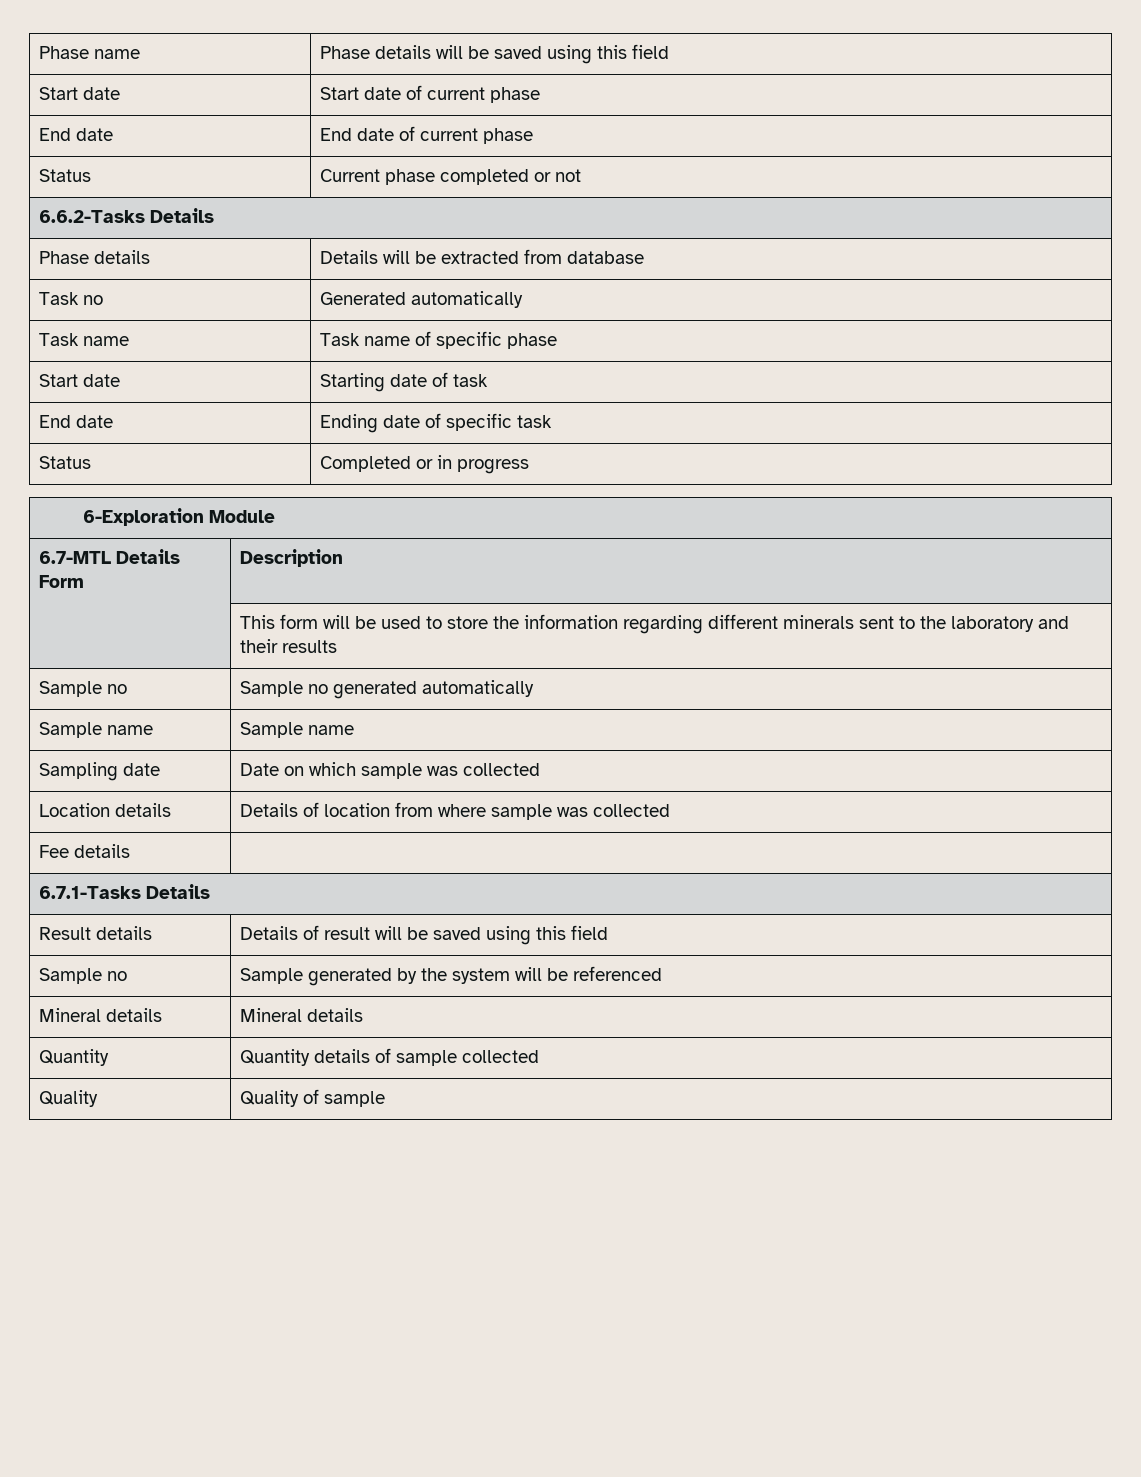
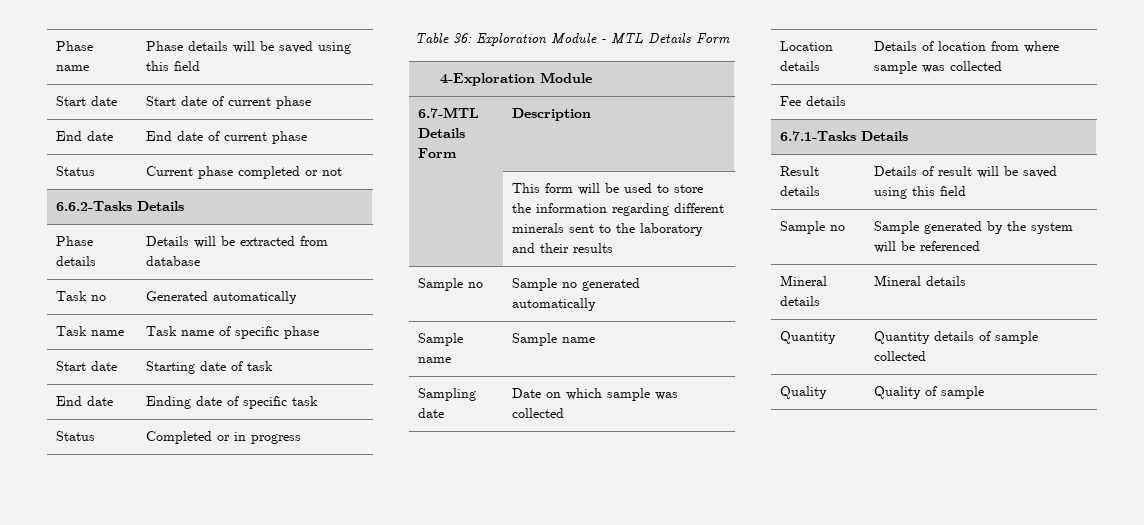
- 6-Exploration Module
+ Table 36: Exploration Module - MTL Details Form
+ 4-Exploration Module

